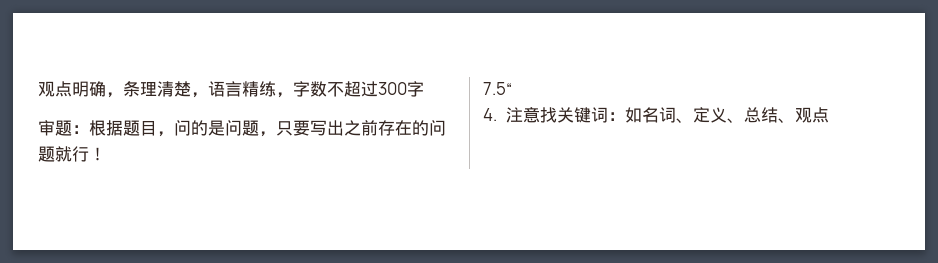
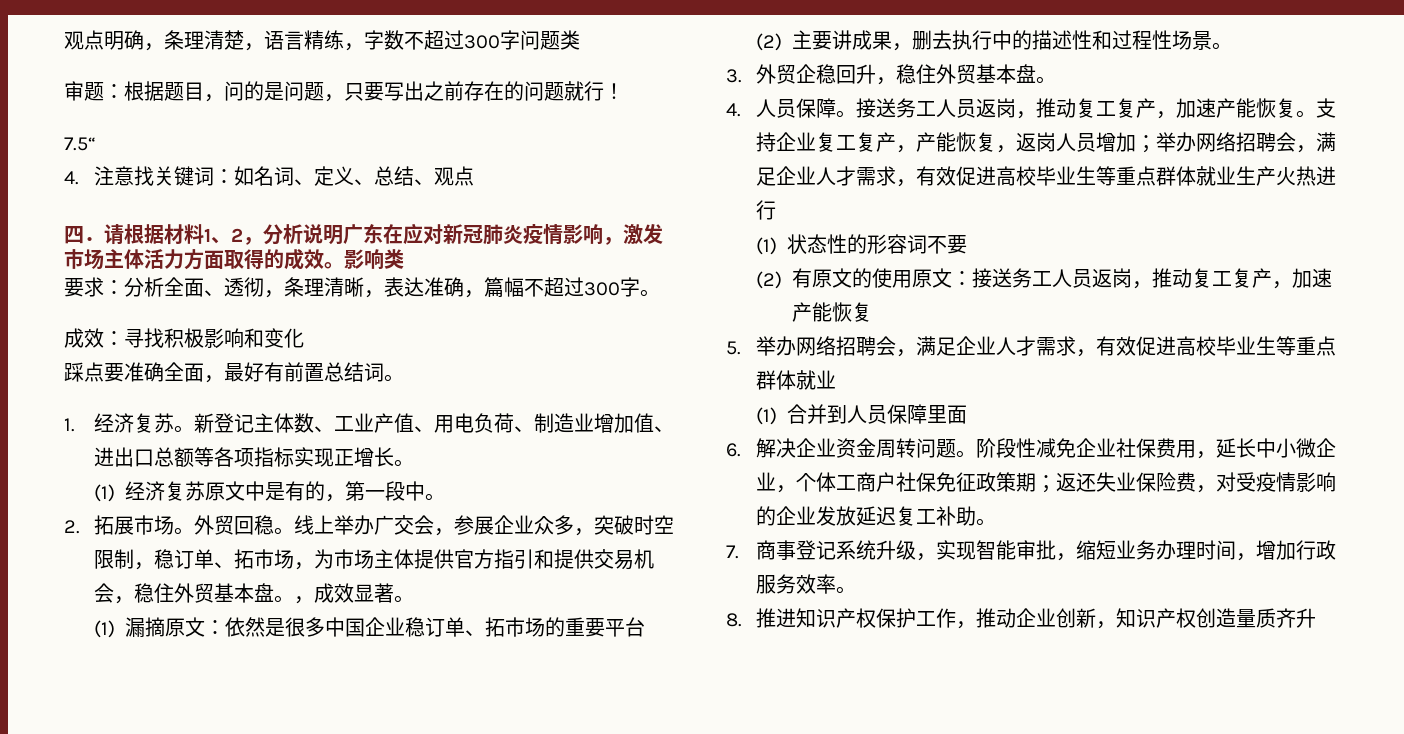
- 观点明确，条理清楚，语言精练，字数不超过300字
+ 观点明确，条理清楚，语言精练，字数不超过300字问题类
+ 四．请根据材料1、2，分析说明广东在应对新冠肺炎疫情影响，激发市场主体活力方面取得的成效。影响类
+ 要求：分析全面、透彻，条理清晰，表达准确，篇幅不超过300字。
+ 成效：寻找积极影响和变化
+ 踩点要准确全面，最好有前置总结词。
+ 1.经济复苏。新登记主体数、工业产值、用电负荷、制造业增加值、进出口总额等各项指标实现正增长。
+ (1)经济复苏原文中是有的，第一段中。
+ 2.拓展市场。外贸回稳。线上举办广交会，参展企业众多，突破时空限制，稳订单、拓市场，为市场主体提供官方指引和提供交易机会，稳住外贸基本盘。，成效显著。
+ (1)漏摘原文：依然是很多中国企业稳订单、拓市场的重要平台
+ (2)主要讲成果，删去执行中的描述性和过程性场景。
+ 3.外贸企稳回升，稳住外贸基本盘。
+ 4.人员保障。接送务工人员返岗，推动复工复产，加速产能恢复。支持企业复工复产，产能恢复，返岗人员增加；举办网络招聘会，满足企业人才需求，有效促进高校毕业生等重点群体就业生产火热进行
+ (1)状态性的形容词不要
+ (2)有原文的使用原文：接送务工人员返岗，推动复工复产，加速产能恢复
+ 5.举办网络招聘会，满足企业人才需求，有效促进高校毕业生等重点群体就业
+ (1)合并到人员保障里面
+ 6.解决企业资金周转问题。阶段性减免企业社保费用，延长中小微企业，个体工商户社保免征政策期；返还失业保险费，对受疫情影响的企业发放延迟复工补助。
+ 7.商事登记系统升级，实现智能审批，缩短业务办理时间，增加行政服务效率。
+ 8.推进知识产权保护工作，推动企业创新，知识产权创造量质齐升

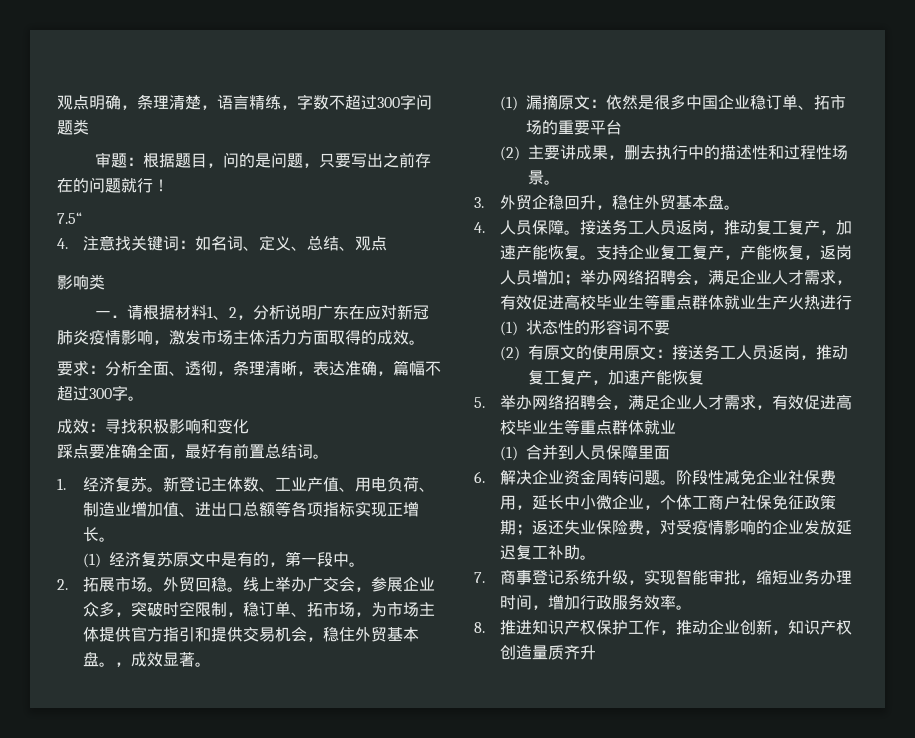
- 四．请根据材料1、2，分析说明广东在应对新冠肺炎疫情影响，激发市场主体活力方面取得的成效。影响类
+ 影响类
+ 一．请根据材料1、2，分析说明广东在应对新冠肺炎疫情影响，激发市场主体活力方面取得的成效。

